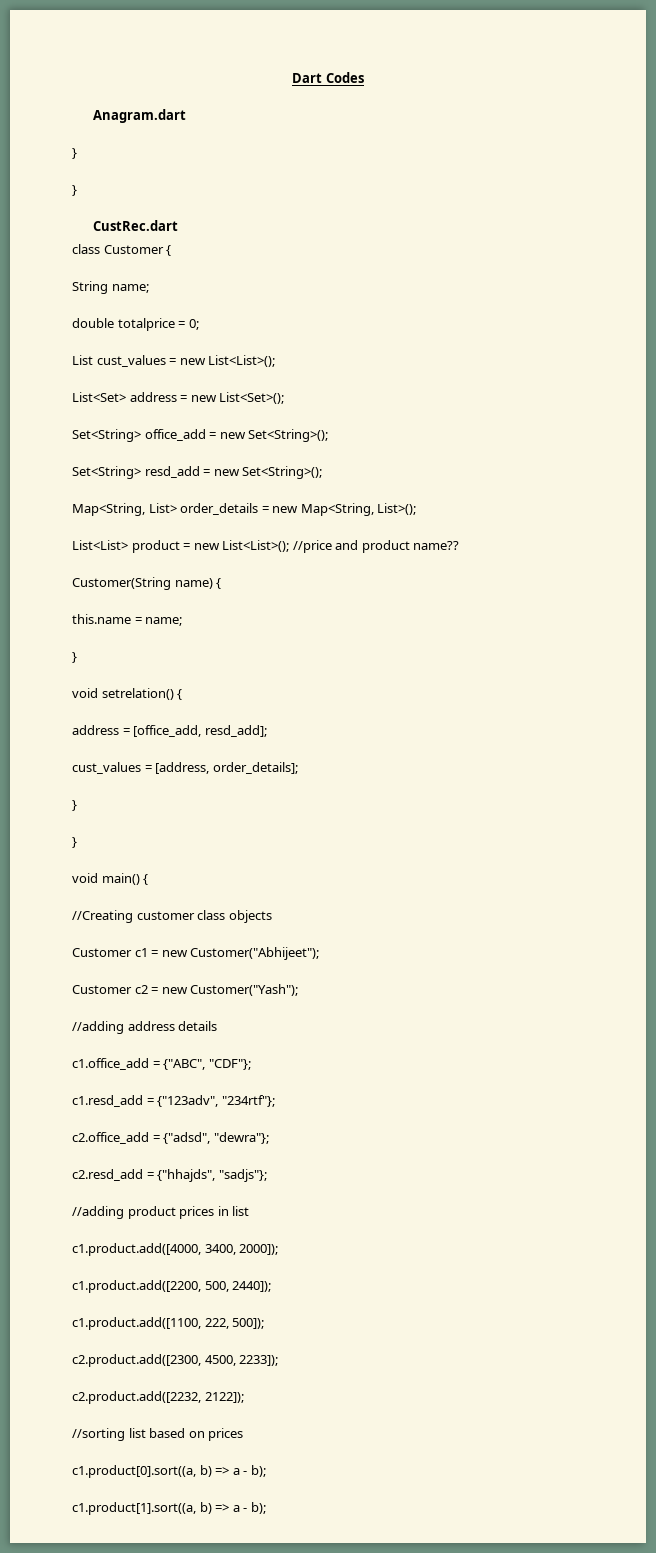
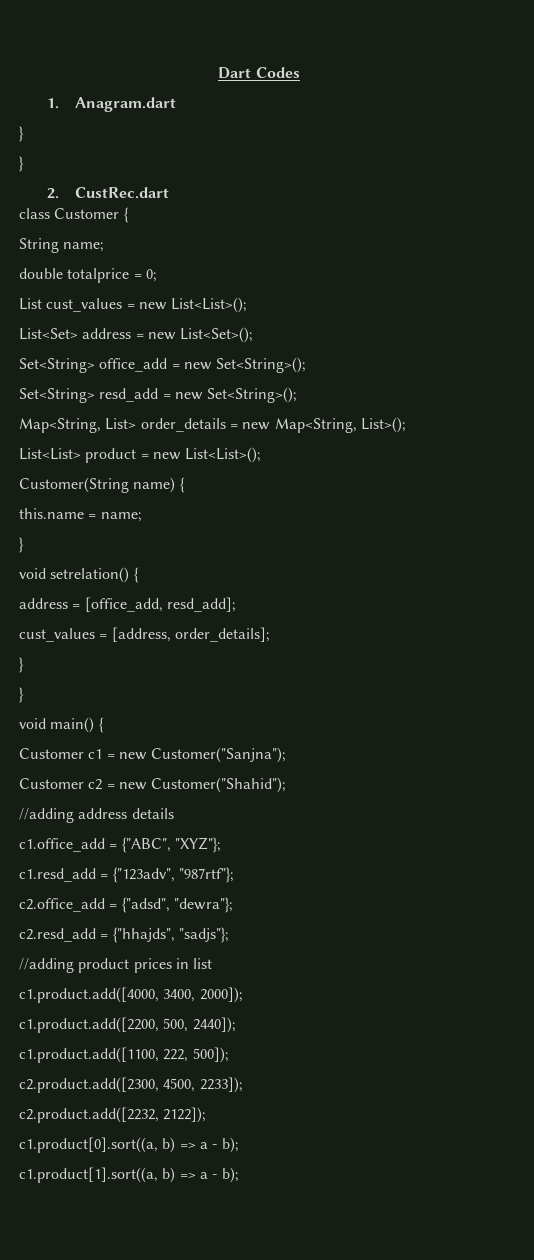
- Anagram.dart
+ 1. Anagram.dart
- CustRec.dart
+ 2. CustRec.dart
- List<List> product = new List<List>(); //price and product name??
+ List<List> product = new List<List>();
- //Creating customer class objects
- Customer c1 = new Customer("Abhijeet");
+ Customer c1 = new Customer("Sanjna");
- Customer c2 = new Customer("Yash");
+ Customer c2 = new Customer("Shahid");
- c1.office_add = {"ABC", "CDF"};
+ c1.office_add = {"ABC", "XYZ"};
- c1.resd_add = {"123adv", "234rtf"};
+ c1.resd_add = {"123adv", "987rtf"};
- //sorting list based on prices

